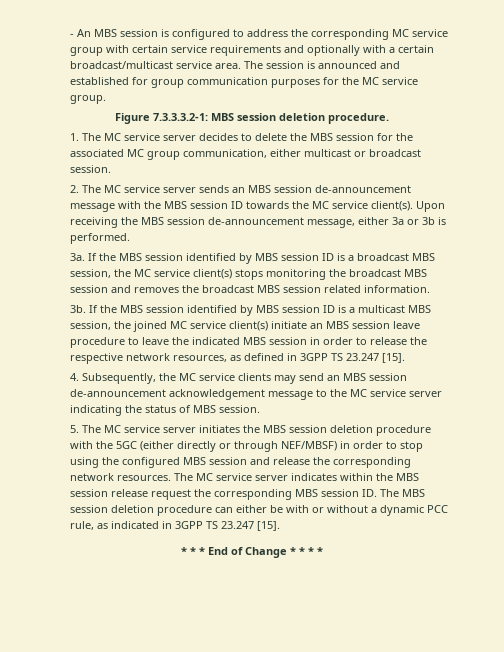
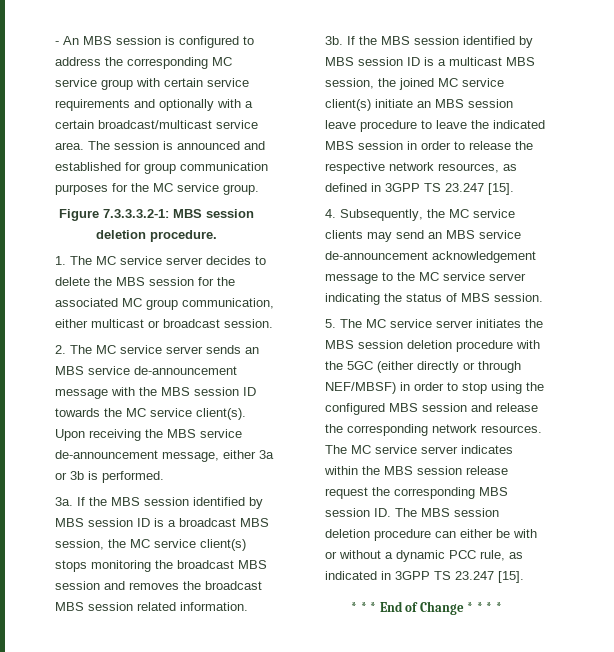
- 2. The MC service server sends an MBS session de-announcement message with the MBS session ID towards the MC service client(s).
+ 2. The MC service server sends an MBS service de-announcement message with the MBS session ID towards the MC service client(s).
- Upon receiving the MBS session de-announcement message, either 3a or 3b is performed.
+ Upon receiving the MBS service de-announcement message, either 3a or 3b is performed.
- 4. Subsequently, the MC service clients may send an MBS session de-announcement acknowledgement message to the MC service server indicating the status of MBS session.
+ 4. Subsequently, the MC service clients may send an MBS service de-announcement acknowledgement message to the MC service server indicating the status of MBS session.

